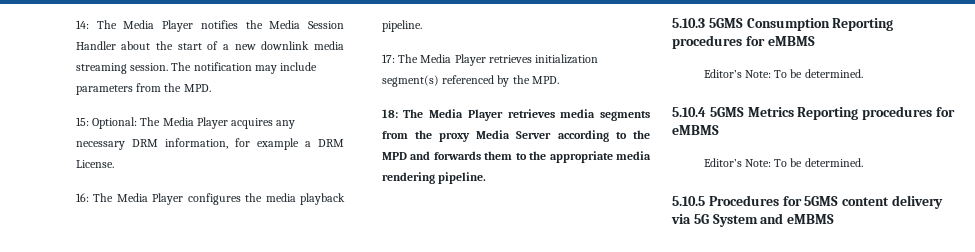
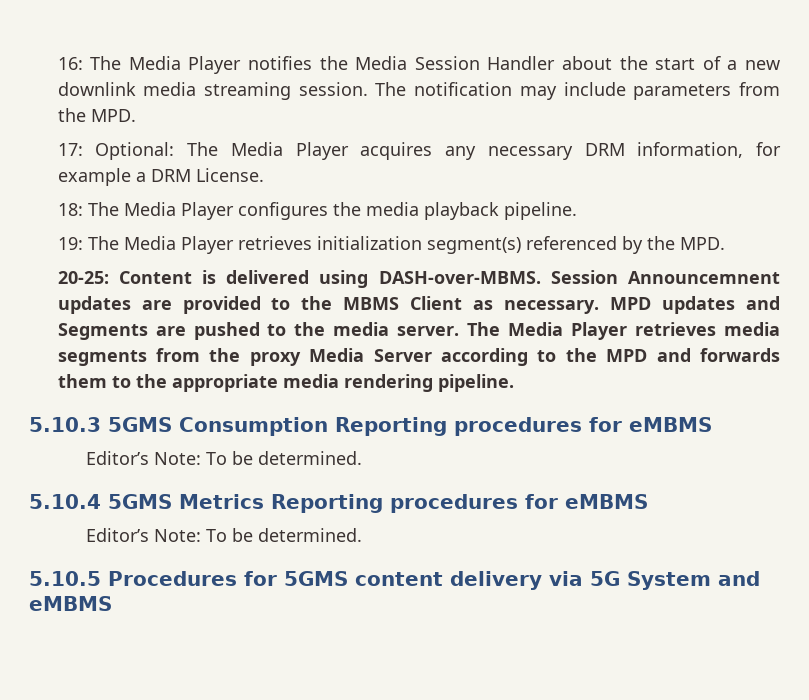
- 14: The Media Player notifies the Media Session Handler about the start of a new downlink media streaming session.
+ 16: The Media Player notifies the Media Session Handler about the start of a new downlink media streaming session.
- 15: Optional: The Media Player acquires any necessary DRM information, for example a DRM License.
+ 17: Optional: The Media Player acquires any necessary DRM information, for example a DRM License.
- 16: The Media Player configures the media playback pipeline.
+ 18: The Media Player configures the media playback pipeline.
- 17: The Media Player retrieves initialization segment(s) referenced by the MPD.
+ 19: The Media Player retrieves initialization segment(s) referenced by the MPD.
- 18: The Media Player retrieves media segments from the proxy Media Server according to the MPD and forwards them to the appropriate media rendering pipeline.
+ 20-25: Content is delivered using DASH-over-MBMS. Session Announcemnent updates are provided to the MBMS Client as necessary. MPD updates and Segments are pushed to the media server. The Media Player retrieves media segments from the proxy Media Server according to the MPD and forwards them to the appropriate media rendering pipeline.

